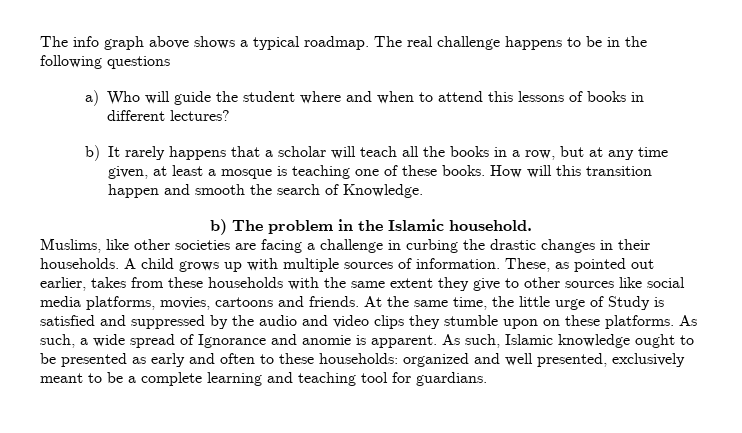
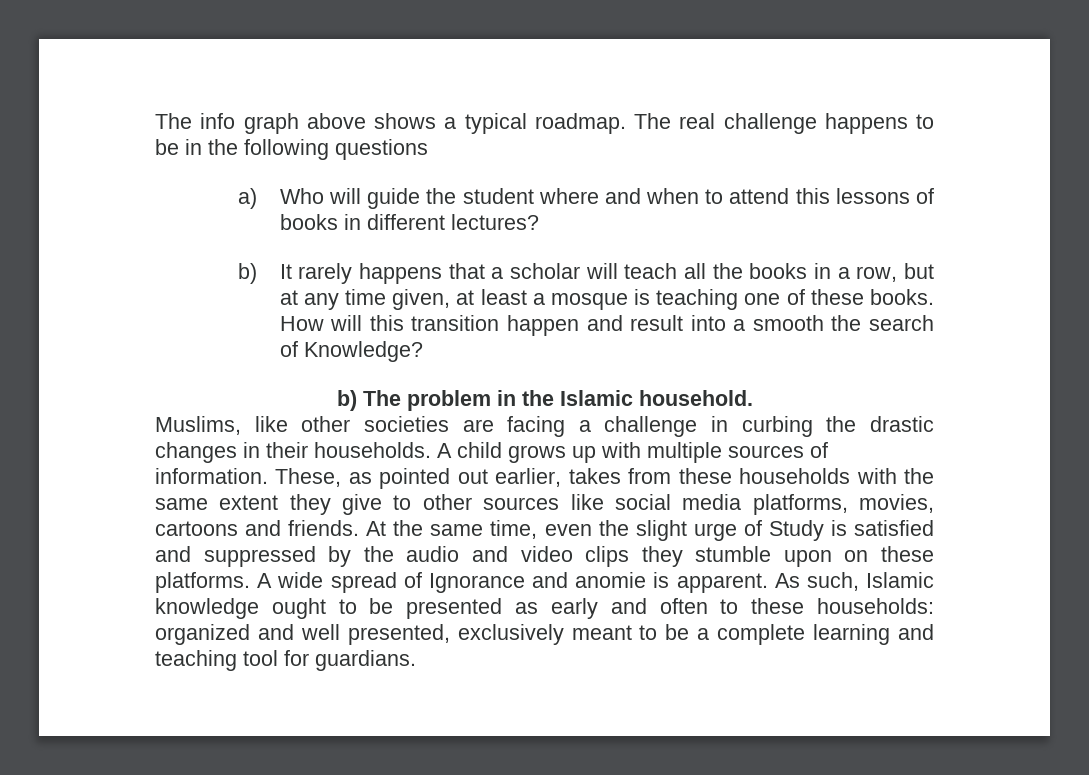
- How will this transition happen and smooth the search of Knowledge.
+ How will this transition happen and result into a smooth the search of Knowledge?
- At the same time, the little urge of Study is satisfied and suppressed by the audio and video clips they stumble upon on these platforms.
+ At the same time, even the slight urge of Study is satisfied and suppressed by the audio and video clips they stumble upon on these platforms.
- As such, a wide spread of Ignorance and anomie is apparent.
+ A wide spread of Ignorance and anomie is apparent.

